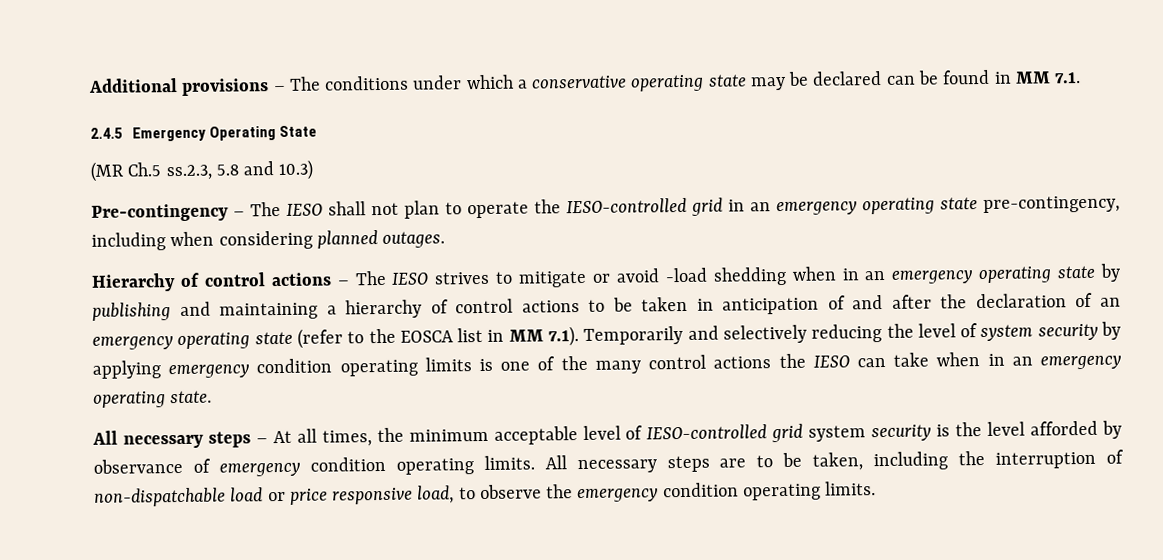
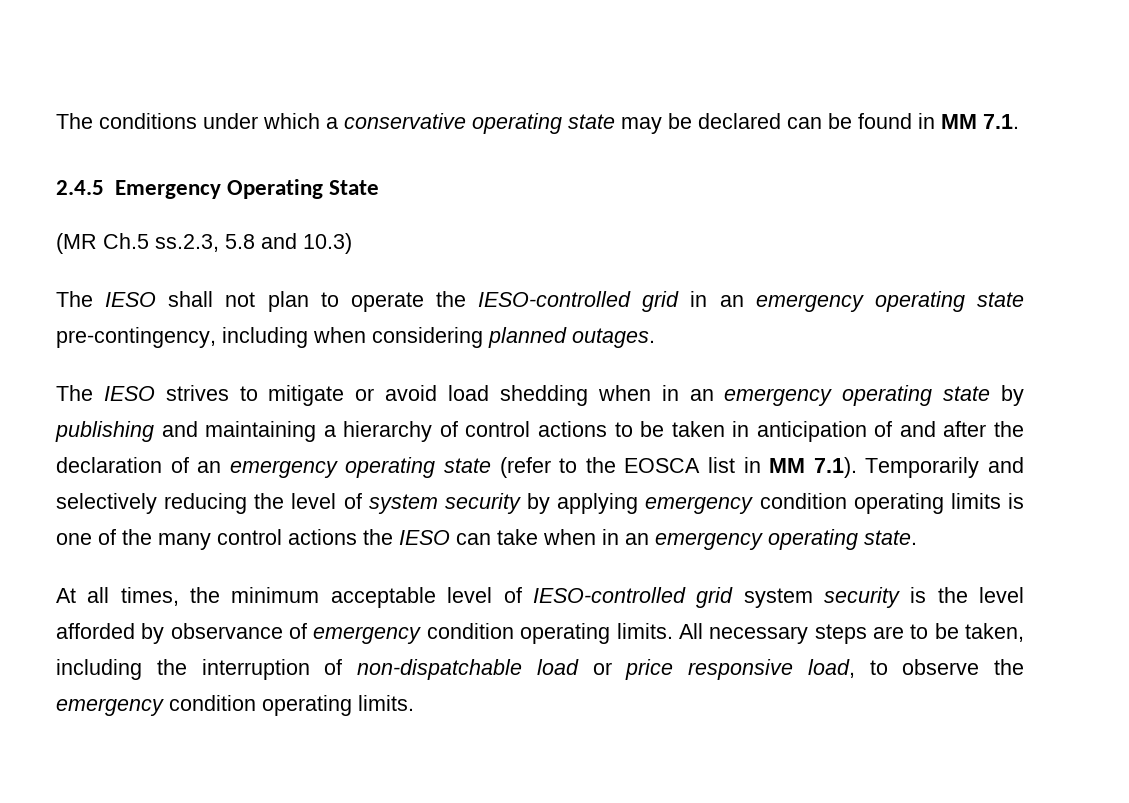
- Additional provisions – The conditions under which a conservative operating state may be declared can be found in MM 7.1.
+ The conditions under which a conservative operating state may be declared can be found in MM 7.1.
- Pre-contingency – The IESO shall not plan to operate the IESO-controlled grid in an emergency operating state pre-contingency, including when considering planned outages.
+ The IESO shall not plan to operate the IESO-controlled grid in an emergency operating state pre-contingency, including when considering planned outages.
- Hierarchy of control actions – The IESO strives to mitigate or avoid -load shedding when in an emergency operating state by publishing and maintaining a hierarchy of control actions to be taken in anticipation of and after the declaration of an emergency operating state (refer to the EOSCA list in MM 7.1). Temporarily and selectively reducing the level of system security by applying emergency condition operating limits is one of the many control actions the IESO can take when in an emergency operating state.
+ The IESO strives to mitigate or avoid load shedding when in an emergency operating state by publishing and maintaining a hierarchy of control actions to be taken in anticipation of and after the declaration of an emergency operating state (refer to the EOSCA list in MM 7.1). Temporarily and selectively reducing the level of system security by applying emergency condition operating limits is one of the many control actions the IESO can take when in an emergency operating state.
- All necessary steps – At all times, the minimum acceptable level of IESO-controlled grid system security is the level afforded by observance of emergency condition operating limits.
+ At all times, the minimum acceptable level of IESO-controlled grid system security is the level afforded by observance of emergency condition operating limits.

